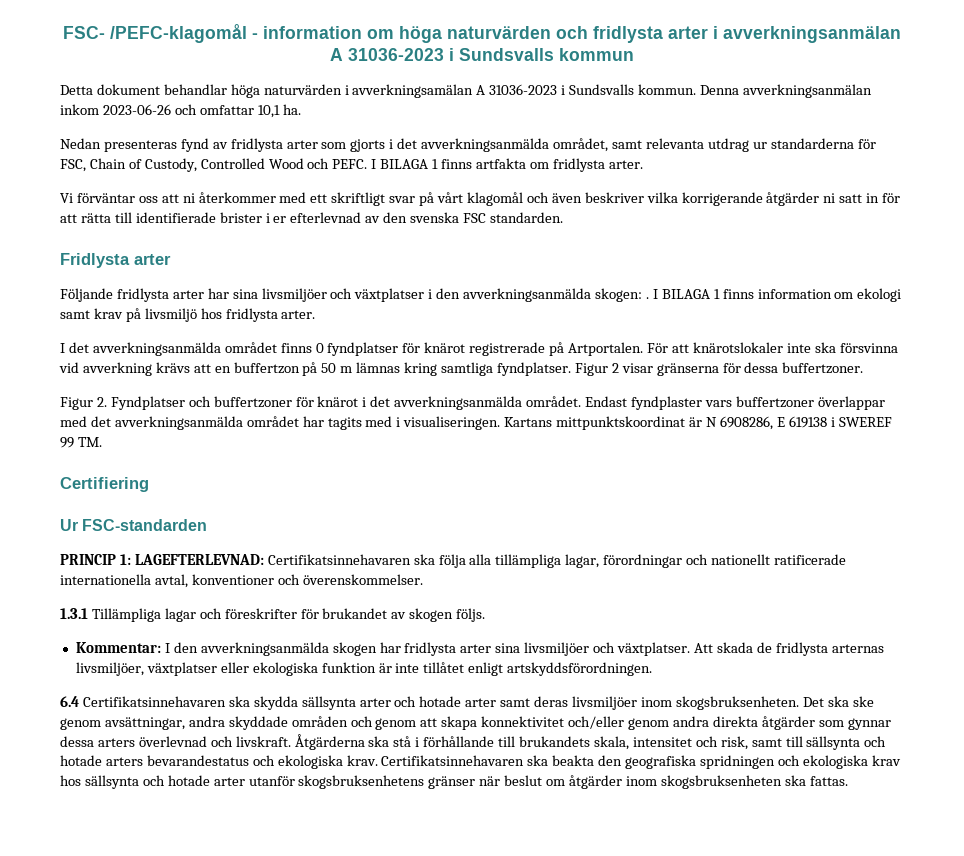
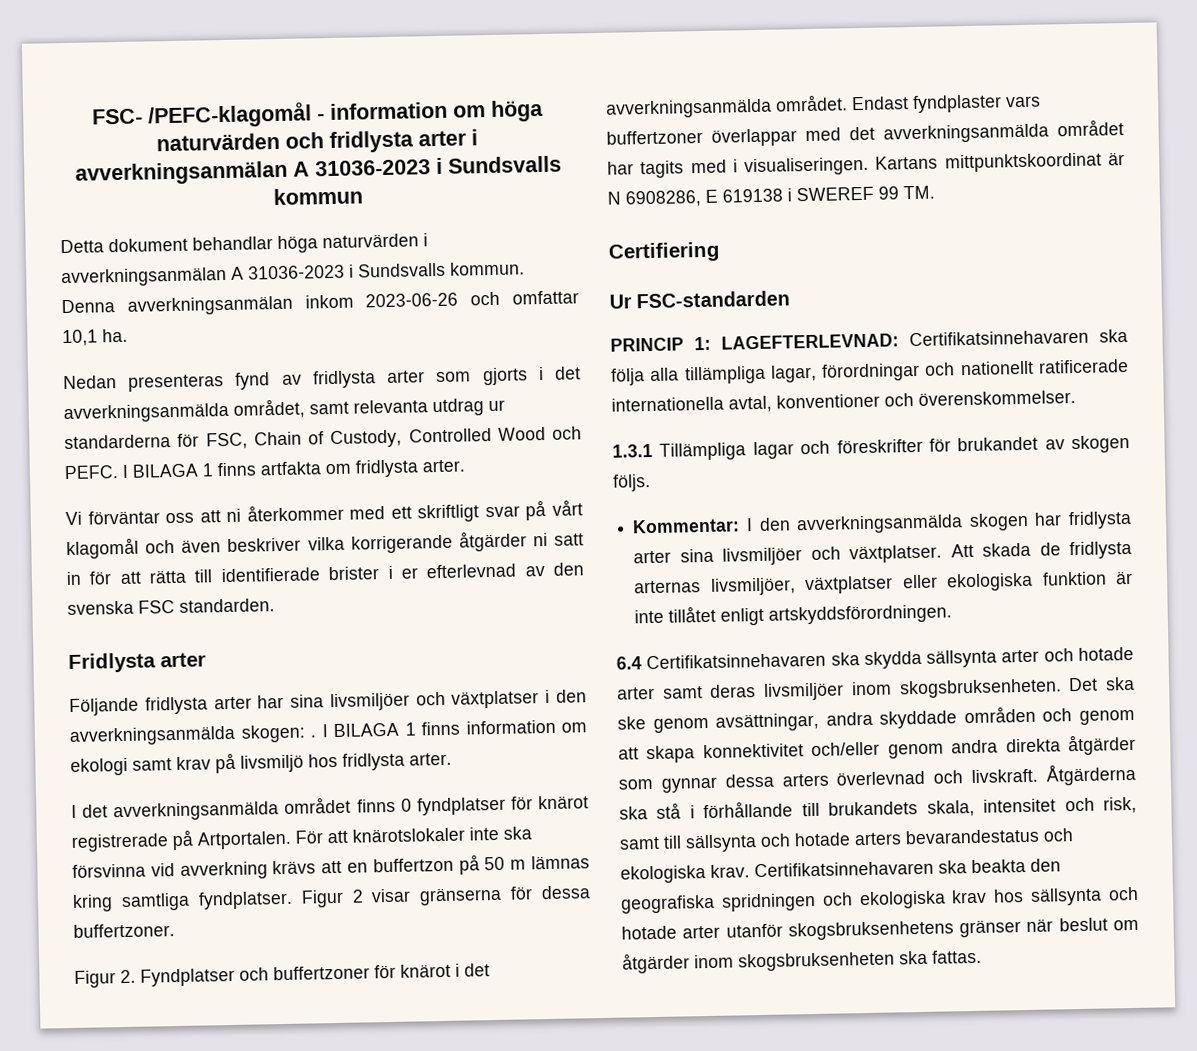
- Detta dokument behandlar höga naturvärden i avverkningsamälan A 31036-2023 i Sundsvalls kommun.
+ Detta dokument behandlar höga naturvärden i avverkningsanmälan A 31036-2023 i Sundsvalls kommun.

